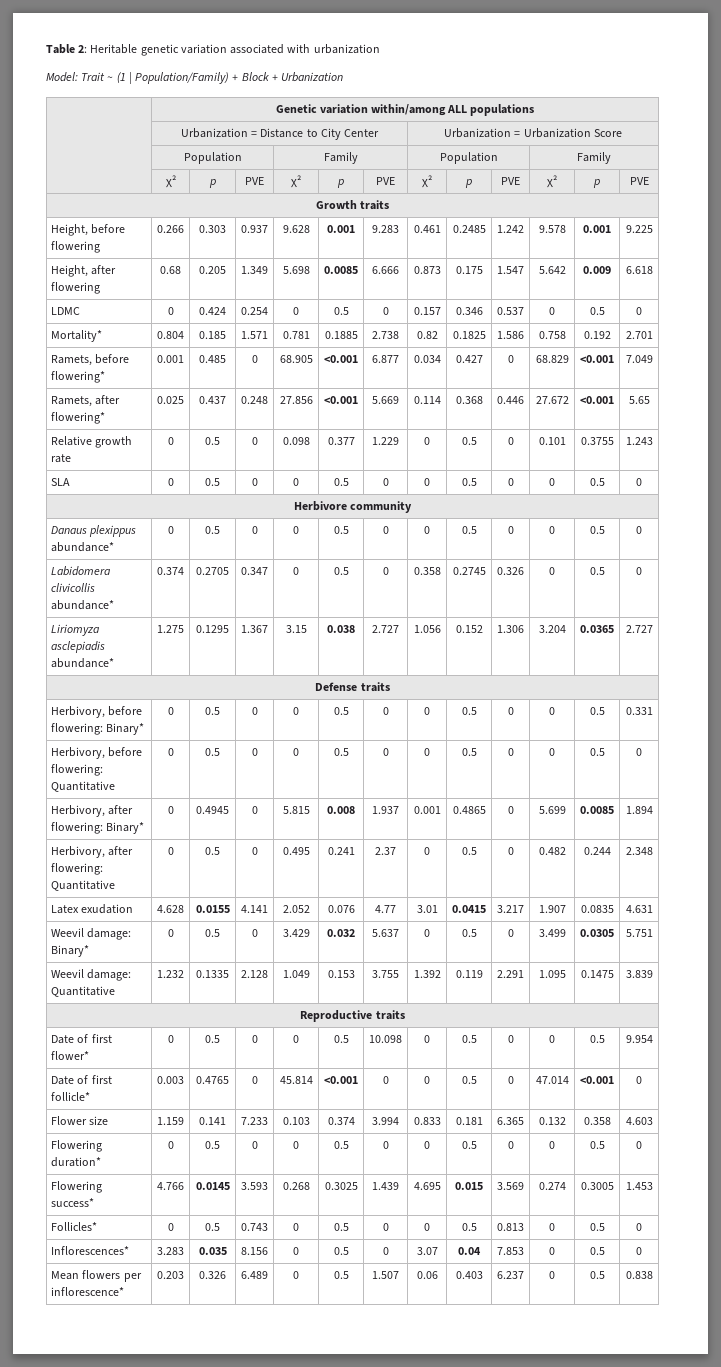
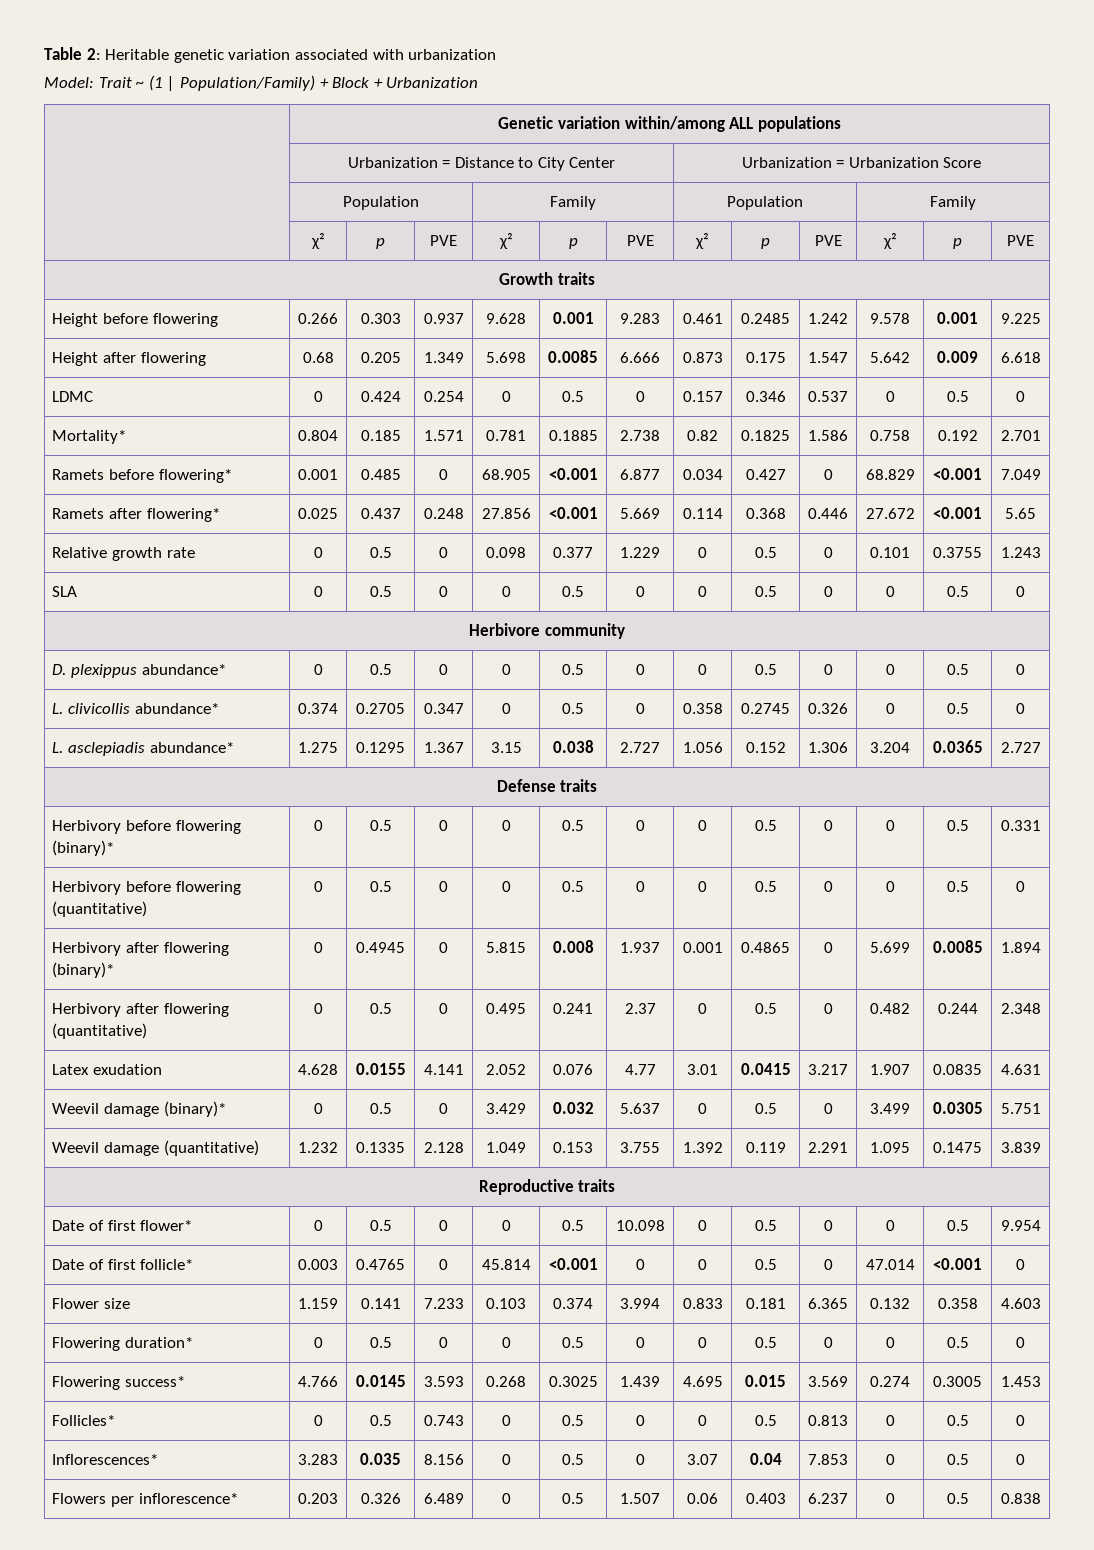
- Height, before flowering | 0.266 | 0.303 | 0.937 | 9.628 | 0.001 | 9.283 | 0.461 | 0.2485 | 1.242 | 9.578 | 0.001 | 9.225
+ Height before flowering | 0.266 | 0.303 | 0.937 | 9.628 | 0.001 | 9.283 | 0.461 | 0.2485 | 1.242 | 9.578 | 0.001 | 9.225
- Height, after flowering | 0.68 | 0.205 | 1.349 | 5.698 | 0.0085 | 6.666 | 0.873 | 0.175 | 1.547 | 5.642 | 0.009 | 6.618
+ Height after flowering | 0.68 | 0.205 | 1.349 | 5.698 | 0.0085 | 6.666 | 0.873 | 0.175 | 1.547 | 5.642 | 0.009 | 6.618
- Ramets, before flowering* | 0.001 | 0.485 | 0 | 68.905 | <0.001 | 6.877 | 0.034 | 0.427 | 0 | 68.829 | <0.001 | 7.049
+ Ramets before flowering* | 0.001 | 0.485 | 0 | 68.905 | <0.001 | 6.877 | 0.034 | 0.427 | 0 | 68.829 | <0.001 | 7.049
- Ramets, after flowering* | 0.025 | 0.437 | 0.248 | 27.856 | <0.001 | 5.669 | 0.114 | 0.368 | 0.446 | 27.672 | <0.001 | 5.65
+ Ramets after flowering* | 0.025 | 0.437 | 0.248 | 27.856 | <0.001 | 5.669 | 0.114 | 0.368 | 0.446 | 27.672 | <0.001 | 5.65
- Danaus plexippus abundance* | 0 | 0.5 | 0 | 0 | 0.5 | 0 | 0 | 0.5 | 0 | 0 | 0.5 | 0
+ D. plexippus abundance* | 0 | 0.5 | 0 | 0 | 0.5 | 0 | 0 | 0.5 | 0 | 0 | 0.5 | 0
- Labidomera clivicollis abundance* | 0.374 | 0.2705 | 0.347 | 0 | 0.5 | 0 | 0.358 | 0.2745 | 0.326 | 0 | 0.5 | 0
+ L. clivicollis abundance* | 0.374 | 0.2705 | 0.347 | 0 | 0.5 | 0 | 0.358 | 0.2745 | 0.326 | 0 | 0.5 | 0
- Liriomyza asclepiadis abundance* | 1.275 | 0.1295 | 1.367 | 3.15 | 0.038 | 2.727 | 1.056 | 0.152 | 1.306 | 3.204 | 0.0365 | 2.727
+ L. asclepiadis abundance* | 1.275 | 0.1295 | 1.367 | 3.15 | 0.038 | 2.727 | 1.056 | 0.152 | 1.306 | 3.204 | 0.0365 | 2.727
- Herbivory, before flowering: Binary* | 0 | 0.5 | 0 | 0 | 0.5 | 0 | 0 | 0.5 | 0 | 0 | 0.5 | 0.331
+ Herbivory before flowering (binary)* | 0 | 0.5 | 0 | 0 | 0.5 | 0 | 0 | 0.5 | 0 | 0 | 0.5 | 0.331
- Herbivory, before flowering: Quantitative | 0 | 0.5 | 0 | 0 | 0.5 | 0 | 0 | 0.5 | 0 | 0 | 0.5 | 0
+ Herbivory before flowering (quantitative) | 0 | 0.5 | 0 | 0 | 0.5 | 0 | 0 | 0.5 | 0 | 0 | 0.5 | 0
- Herbivory, after flowering: Binary* | 0 | 0.4945 | 0 | 5.815 | 0.008 | 1.937 | 0.001 | 0.4865 | 0 | 5.699 | 0.0085 | 1.894
+ Herbivory after flowering (binary)* | 0 | 0.4945 | 0 | 5.815 | 0.008 | 1.937 | 0.001 | 0.4865 | 0 | 5.699 | 0.0085 | 1.894
- Herbivory, after flowering: Quantitative | 0 | 0.5 | 0 | 0.495 | 0.241 | 2.37 | 0 | 0.5 | 0 | 0.482 | 0.244 | 2.348
+ Herbivory after flowering (quantitative) | 0 | 0.5 | 0 | 0.495 | 0.241 | 2.37 | 0 | 0.5 | 0 | 0.482 | 0.244 | 2.348
- Weevil damage: Binary* | 0 | 0.5 | 0 | 3.429 | 0.032 | 5.637 | 0 | 0.5 | 0 | 3.499 | 0.0305 | 5.751
+ Weevil damage (binary)* | 0 | 0.5 | 0 | 3.429 | 0.032 | 5.637 | 0 | 0.5 | 0 | 3.499 | 0.0305 | 5.751
- Weevil damage: Quantitative | 1.232 | 0.1335 | 2.128 | 1.049 | 0.153 | 3.755 | 1.392 | 0.119 | 2.291 | 1.095 | 0.1475 | 3.839
+ Weevil damage (quantitative) | 1.232 | 0.1335 | 2.128 | 1.049 | 0.153 | 3.755 | 1.392 | 0.119 | 2.291 | 1.095 | 0.1475 | 3.839
- Mean flowers per inflorescence* | 0.203 | 0.326 | 6.489 | 0 | 0.5 | 1.507 | 0.06 | 0.403 | 6.237 | 0 | 0.5 | 0.838
+ Flowers per inflorescence* | 0.203 | 0.326 | 6.489 | 0 | 0.5 | 1.507 | 0.06 | 0.403 | 6.237 | 0 | 0.5 | 0.838

